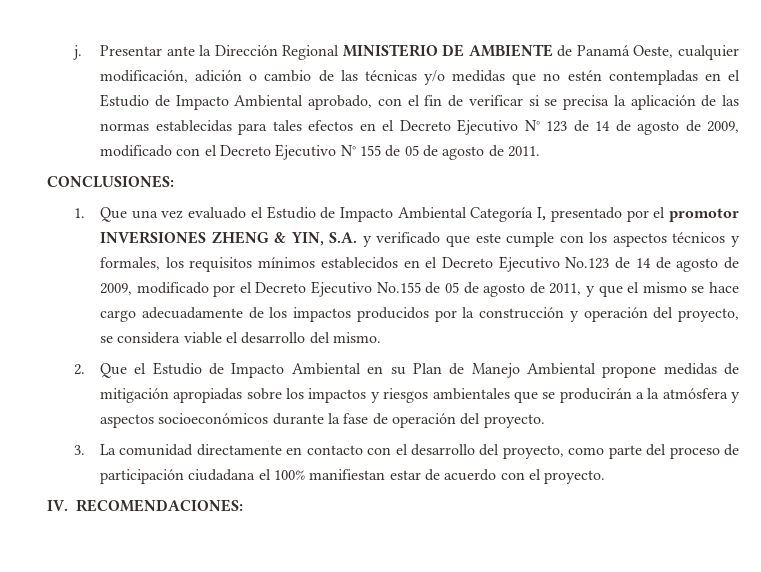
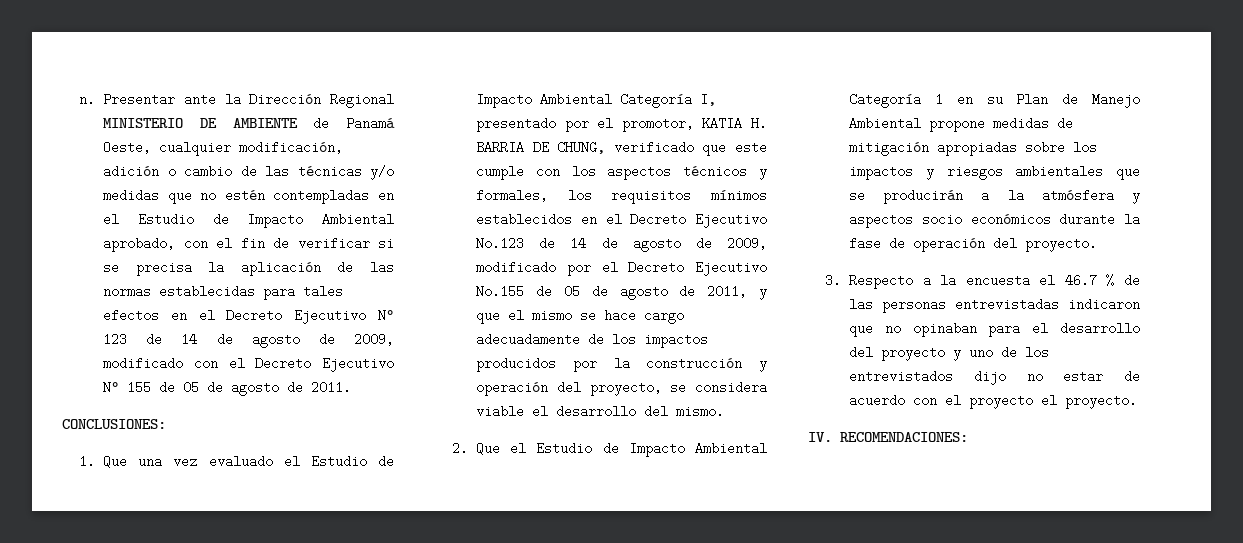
- j.
+ n.
- 1. Que una vez evaluado el Estudio de Impacto Ambiental Categoría I, presentado por el promotor INVERSIONES ZHENG & YIN, S.A. y verificado que este cumple con los aspectos técnicos y formales, los requisitos mínimos establecidos en el Decreto Ejecutivo No.123 de 14 de agosto de 2009, modificado por el Decreto Ejecutivo No.155 de 05 de agosto de 2011, y que el mismo se hace cargo adecuadamente de los impactos producidos por la construcción y operación del proyecto, se considera viable el desarrollo del mismo.
+ 1. Que una vez evaluado el Estudio de Impacto Ambiental Categoría I, presentado por el promotor, KATIA H. BARRIA DE CHUNG, verificado que este cumple con los aspectos técnicos y formales, los requisitos mínimos establecidos en el Decreto Ejecutivo No.123 de 14 de agosto de 2009, modificado por el Decreto Ejecutivo No.155 de 05 de agosto de 2011, y que el mismo se hace cargo adecuadamente de los impactos producidos por la construcción y operación del proyecto, se considera viable el desarrollo del mismo.
- 2. Que el Estudio de Impacto Ambiental en su Plan de Manejo Ambiental propone medidas de mitigación apropiadas sobre los impactos y riesgos ambientales que se producirán a la atmósfera y aspectos socioeconómicos durante la fase de operación del proyecto.
+ 2. Que el Estudio de Impacto Ambiental Categoría 1 en su Plan de Manejo Ambiental propone medidas de mitigación apropiadas sobre los impactos y riesgos ambientales que se producirán a la atmósfera y aspectos socio económicos durante la fase de operación del proyecto.
- 3. La comunidad directamente en contacto con el desarrollo del proyecto, como parte del proceso de participación ciudadana el 100% manifiestan estar de acuerdo con el proyecto.
+ 3. Respecto a la encuesta el 46.7 % de las personas entrevistadas indicaron que no opinaban para el desarrollo del proyecto y uno de los entrevistados dijo no estar de acuerdo con el proyecto el proyecto.

